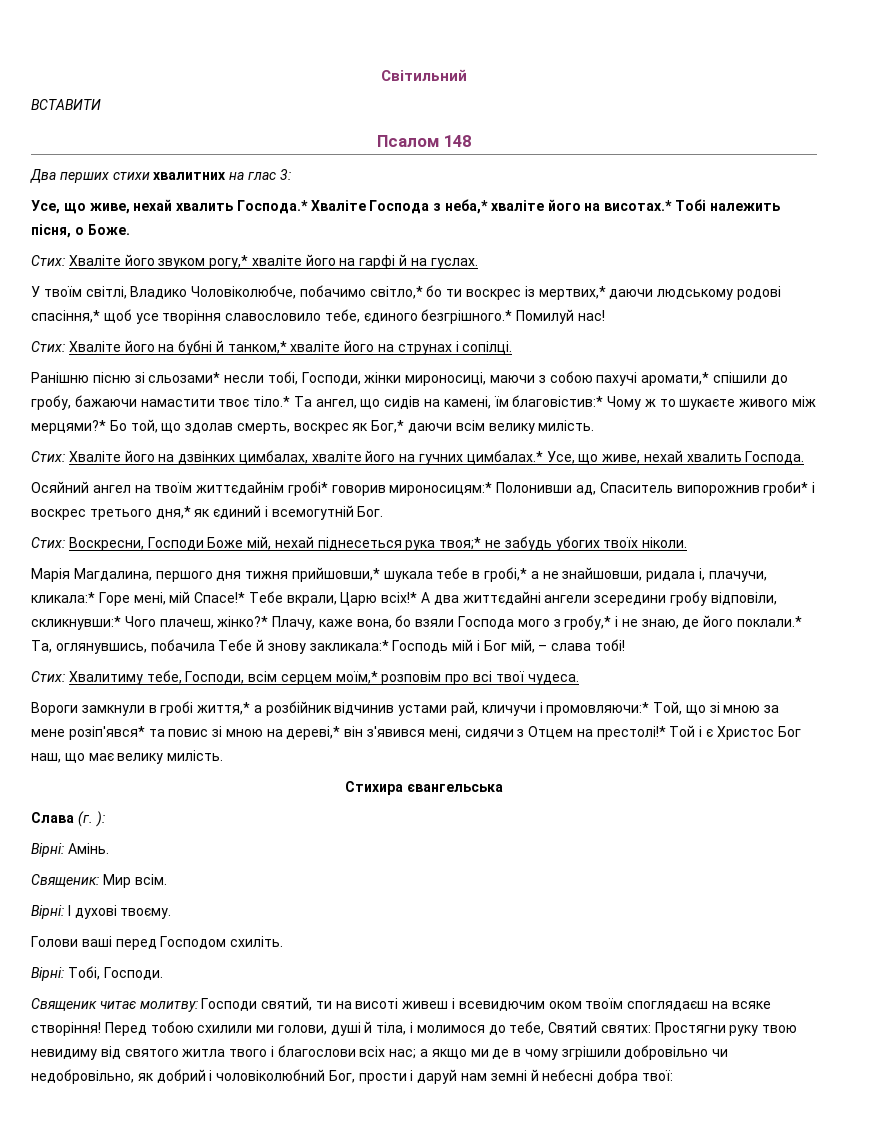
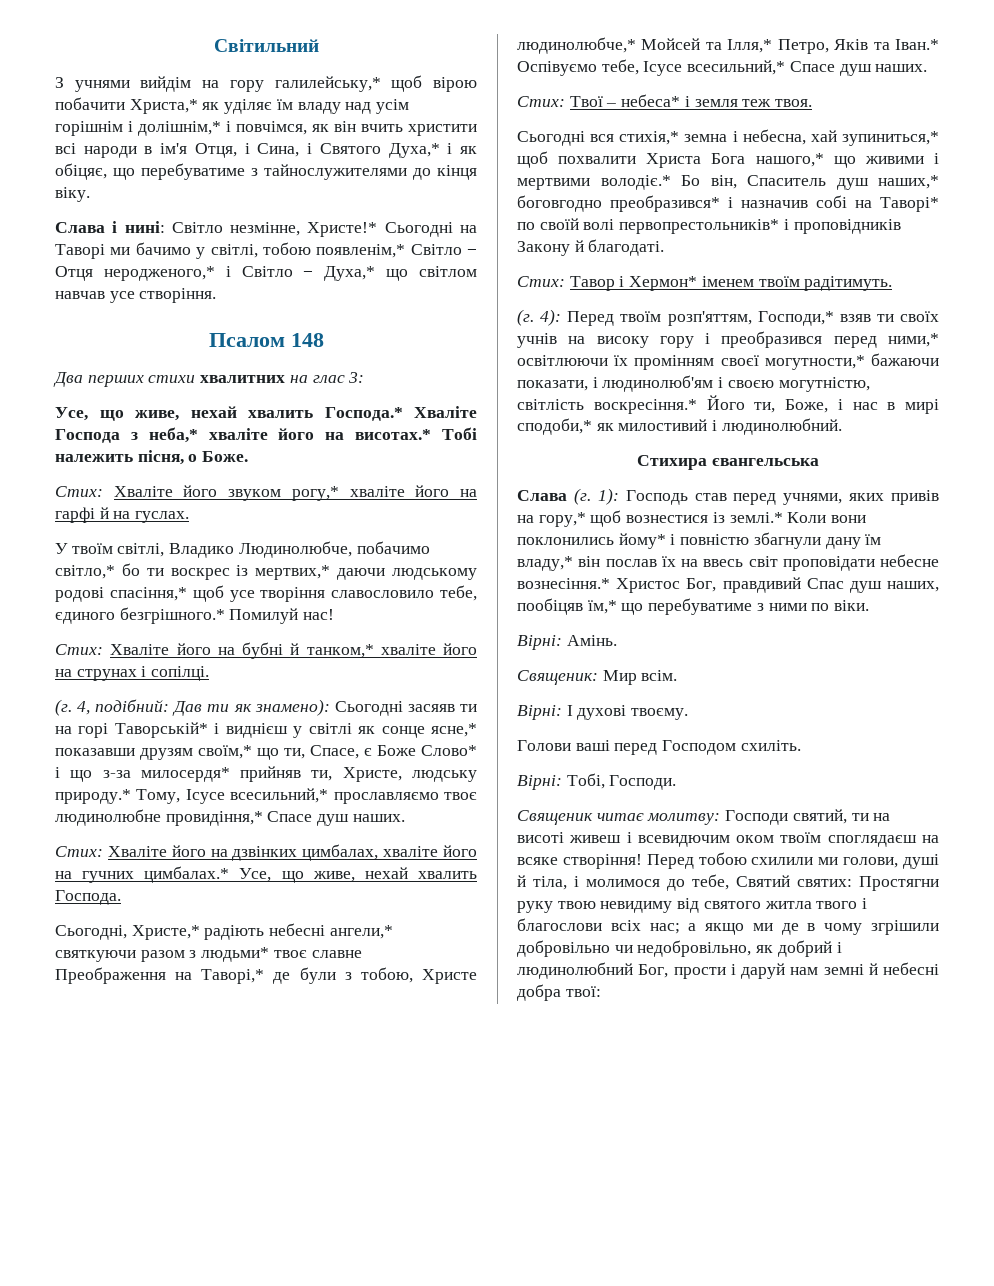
- ВСТАВИТИ
+ З учнями вийдім на гору галилейську,* щоб вірою побачити Христа,* як уділяє їм владу над усім горішнім і долішнім,* і повчімся, як він вчить христити всі народи в ім'я Отця, і Сина, і Святого Духа,* і як обіцяє, що перебуватиме з тайнослужителями до кінця віку.
+ Слава і нині: Світло незмінне, Христе!* Сьогодні на Таворі ми бачимо у світлі, тобою появленім,* Світло − Отця неродженого,* і Світло − Духа,* що світлом навчав усе створіння.
- У твоїм світлі, Владико Чоловіколюбче, побачимо світло,* бо ти воскрес із мертвих,* даючи людському родові спасіння,* щоб усе творіння славословило тебе, єдиного безгрішного.* Помилуй нас!
+ У твоїм світлі, Владико Людинолюбче, побачимо світло,* бо ти воскрес із мертвих,* даючи людському родові спасіння,* щоб усе творіння славословило тебе, єдиного безгрішного.* Помилуй нас!
- Ранішню пісню зі сльозами* несли тобі, Господи, жінки мироносиці, маючи з собою пахучі аромати,* спішили до гробу, бажаючи намастити твоє тіло.* Та ангел, що сидів на камені, їм благовістив:* Чому ж то шукаєте живого між мерцями?* Бо той, що здолав смерть, воскрес як Бог,* даючи всім велику милість.
+ (г. 4, подібний: Дав ти як знамено): Сьогодні засяяв ти на горі Таворській* і виднієш у світлі як сонце ясне,* показавши друзям своїм,* що ти, Спасе, є Боже Слово* і що з-за милосердя* прийняв ти, Христе, людську природу.* Тому, Ісусе всесильний,* прославляємо твоє людинолюбне провидіння,* Спасе душ наших.
- Осяйний ангел на твоїм життєдайнім гробі* говорив мироносицям:* Полонивши ад, Спаситель випорожнив гроби* і воскрес третього дня,* як єдиний і всемогутній Бог.
- Стих: Воскресни, Господи Боже мій, нехай піднесеться рука твоя;* не забудь убогих твоїх ніколи.
- Марія Магдалина, першого дня тижня прийшовши,* шукала тебе в гробі,* а не знайшовши, ридала і, плачучи, кликала:* Горе мені, мій Спасе!* Тебе вкрали, Царю всіх!* А два життєдайні ангели зсередини гробу відповіли, скликнувши:* Чого плачеш, жінко?* Плачу, каже вона, бо взяли Господа мого з гробу,* і не знаю, де його поклали.* Та, оглянувшись, побачила Тебе й знову закликала:* Господь мій і Бог мій, – слава тобі!
- Стих: Хвалитиму тебе, Господи, всім серцем моїм,* розповім про всі твої чудеса.
- Вороги замкнули в гробі життя,* а розбійник відчинив устами рай, кличучи і промовляючи:* Той, що зі мною за мене розіп'явся* та повис зі мною на дереві,* він з'явився мені, сидячи з Отцем на престолі!* Той і є Христос Бог наш, що має велику милість.
+ Сьогодні, Христе,* радіють небесні ангели,* святкуючи разом з людьми* твоє славне Преображення на Таворі,* де були з тобою, Христе людинолюбче,* Мойсей та Ілля,* Петро, Яків та Іван.* Оспівуємо тебе, Ісусе всесильний,* Спасе душ наших.
+ Стих: Твої – небеса* і земля теж твоя.
+ Сьогодні вся стихія,* земна і небесна, хай зупиниться,* щоб похвалити Христа Бога нашого,* що живими і мертвими володіє.* Бо він, Спаситель душ наших,* боговгодно преобразився* і назначив собі на Таворі* по своїй волі первопрестольників* і проповідників Закону й благодаті.
+ Стих: Тавор і Хермон* іменем твоїм радітимуть.
+ (г. 4): Перед твоїм розп'яттям, Господи,* взяв ти своїх учнів на високу гору і преобразився перед ними,* освітлюючи їх промінням своєї могутности,* бажаючи показати, і людинолюб'ям і своєю могутністю, світлість воскресіння.* Його ти, Боже, і нас в мирі сподоби,* як милостивий і людинолюбний.
  Стихира євангельська
- Слава (г. ):
+ Слава (г. 1): Господь став перед учнями, яких привів на гору,* щоб вознестися із землі.* Коли вони поклонились йому* і повністю збагнули дану їм владу,* він послав їх на ввесь світ проповідати небесне вознесіння.* Христос Бог, правдивий Спас душ наших, пообіцяв їм,* що перебуватиме з ними по віки.
- Перед тобою схилили ми голови, душі й тіла, і молимося до тебе, Святий святих: Простягни руку твою невидиму від святого житла твого і благослови всіх нас; а якщо ми де в чому згрішили добровільно чи недобровільно, як добрий і чоловіколюбний Бог, прости і даруй нам земні й небесні добра твої:
+ Перед тобою схилили ми голови, душі й тіла, і молимося до тебе, Святий святих: Простягни руку твою невидиму від святого житла твого і благослови всіх нас; а якщо ми де в чому згрішили добровільно чи недобровільно, як добрий і людинолюбний Бог, прости і даруй нам земні й небесні добра твої:

